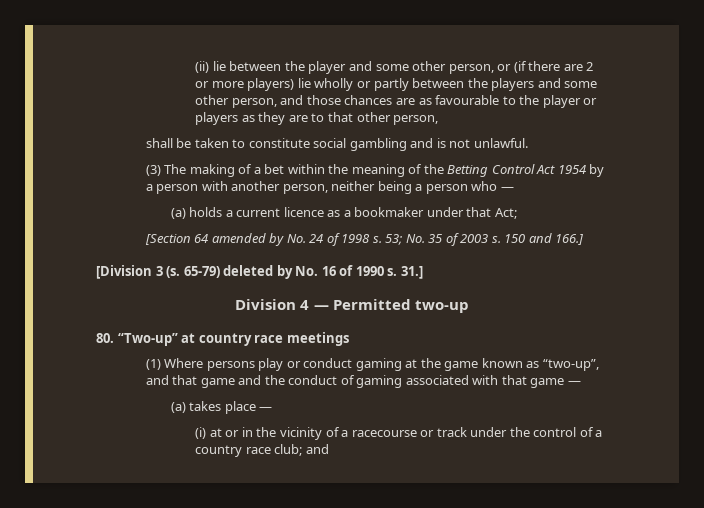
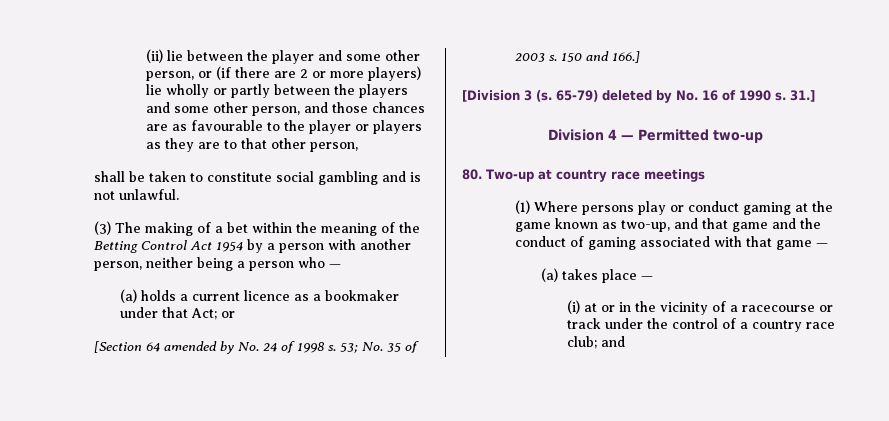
- (a) holds a current licence as a bookmaker under that Act;
+ (a) holds a current licence as a bookmaker under that Act; or
- 80. “Two-up” at country race meetings
+ 80. Two-up at country race meetings
- (1) Where persons play or conduct gaming at the game known as “two-up”, and that game and the conduct of gaming associated with that game —
+ (1) Where persons play or conduct gaming at the game known as two-up, and that game and the conduct of gaming associated with that game —

